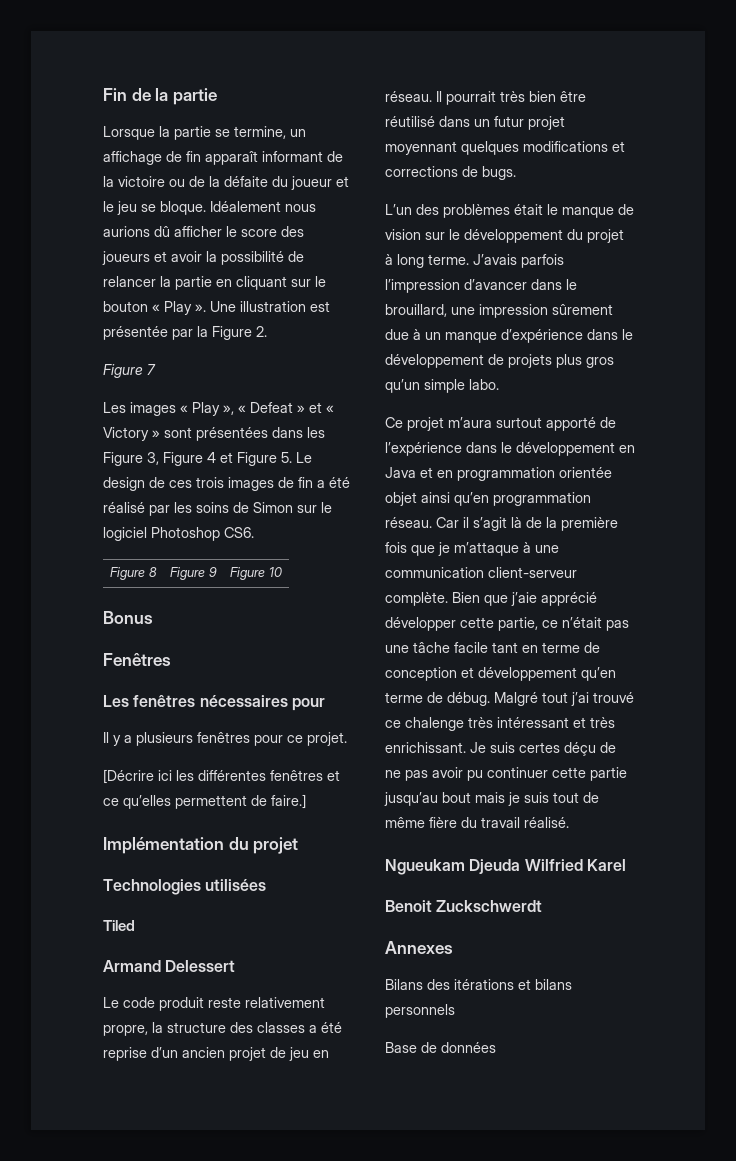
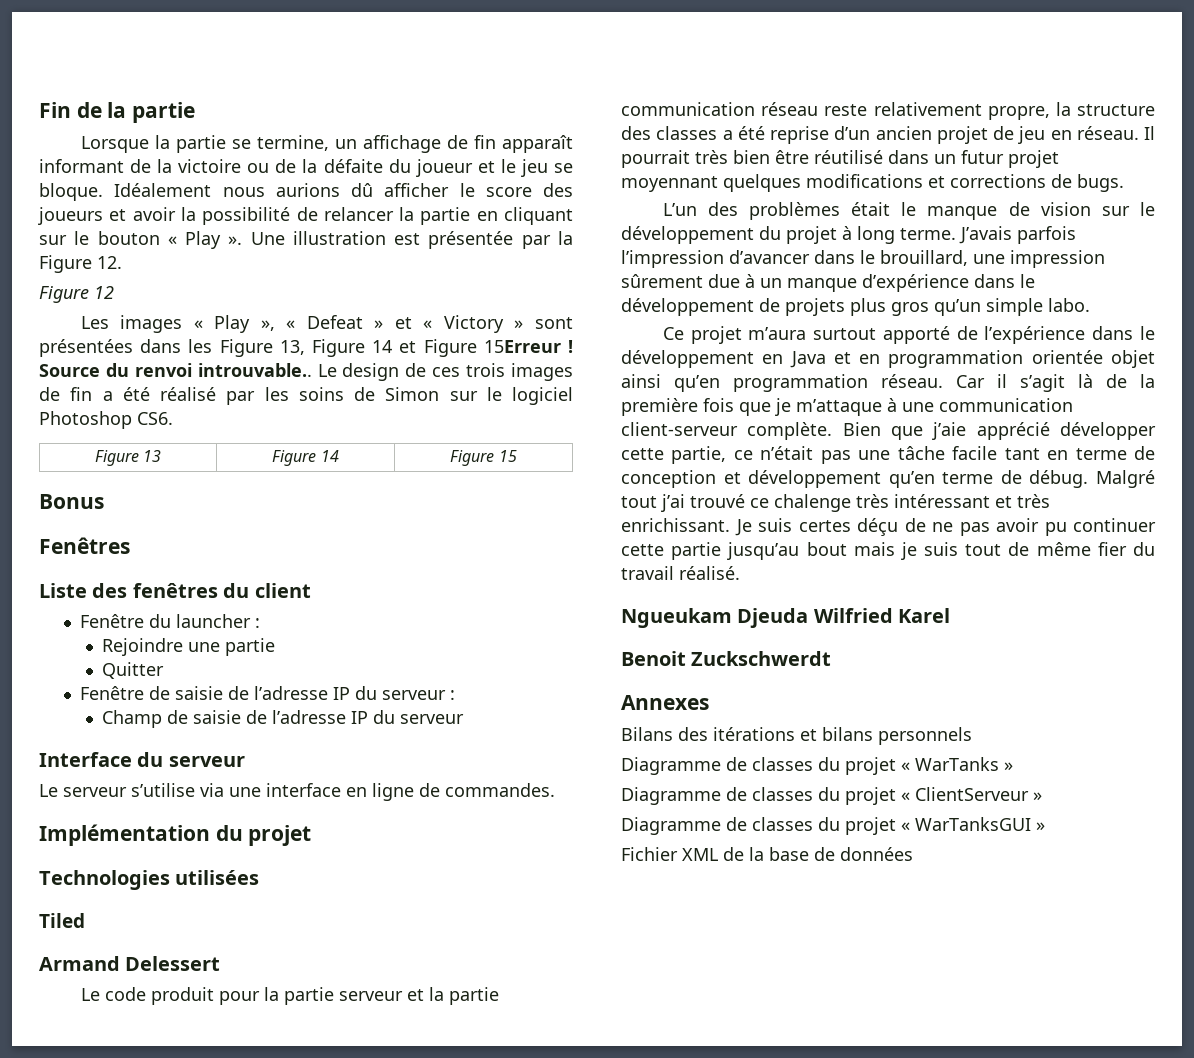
- Une illustration est présentée par la Figure 2.
- Figure 7
+ Une illustration est présentée par la Figure 12.
+ Figure 12
- Les images « Play », « Defeat » et « Victory » sont présentées dans les Figure 3, Figure 4 et Figure 5. Le design de ces trois images de fin a été réalisé par les soins de Simon sur le logiciel Photoshop CS6.
+ Les images « Play », « Defeat » et « Victory » sont présentées dans les Figure 13, Figure 14 et Figure 15Erreur ! Source du renvoi introuvable.. Le design de ces trois images de fin a été réalisé par les soins de Simon sur le logiciel Photoshop CS6.
- Figure 8 | Figure 9 | Figure 10
+ Figure 13 | Figure 14 | Figure 15
- Les fenêtres nécessaires pour
- Il y a plusieurs fenêtres pour ce projet.
- [Décrire ici les différentes fenêtres et ce qu’elles permettent de faire.]
+ Liste des fenêtres du client
+ Fenêtre du launcher :
+ Rejoindre une partie
+ Quitter
+ Fenêtre de saisie de l’adresse IP du serveur :
+ Champ de saisie de l’adresse IP du serveur
+ Interface du serveur
+ Le serveur s’utilise via une interface en ligne de commandes.
- Le code produit reste relativement propre, la structure des classes a été reprise d’un ancien projet de jeu en réseau.
+ Le code produit pour la partie serveur et la partie communication réseau reste relativement propre, la structure des classes a été reprise d’un ancien projet de jeu en réseau.
- Je suis certes déçu de ne pas avoir pu continuer cette partie jusqu’au bout mais je suis tout de même fière du travail réalisé.
+ Je suis certes déçu de ne pas avoir pu continuer cette partie jusqu’au bout mais je suis tout de même fier du travail réalisé.
- Base de données
+ Diagramme de classes du projet « WarTanks »
+ Diagramme de classes du projet « ClientServeur »
+ Diagramme de classes du projet « WarTanksGUI »
+ Fichier XML de la base de données

